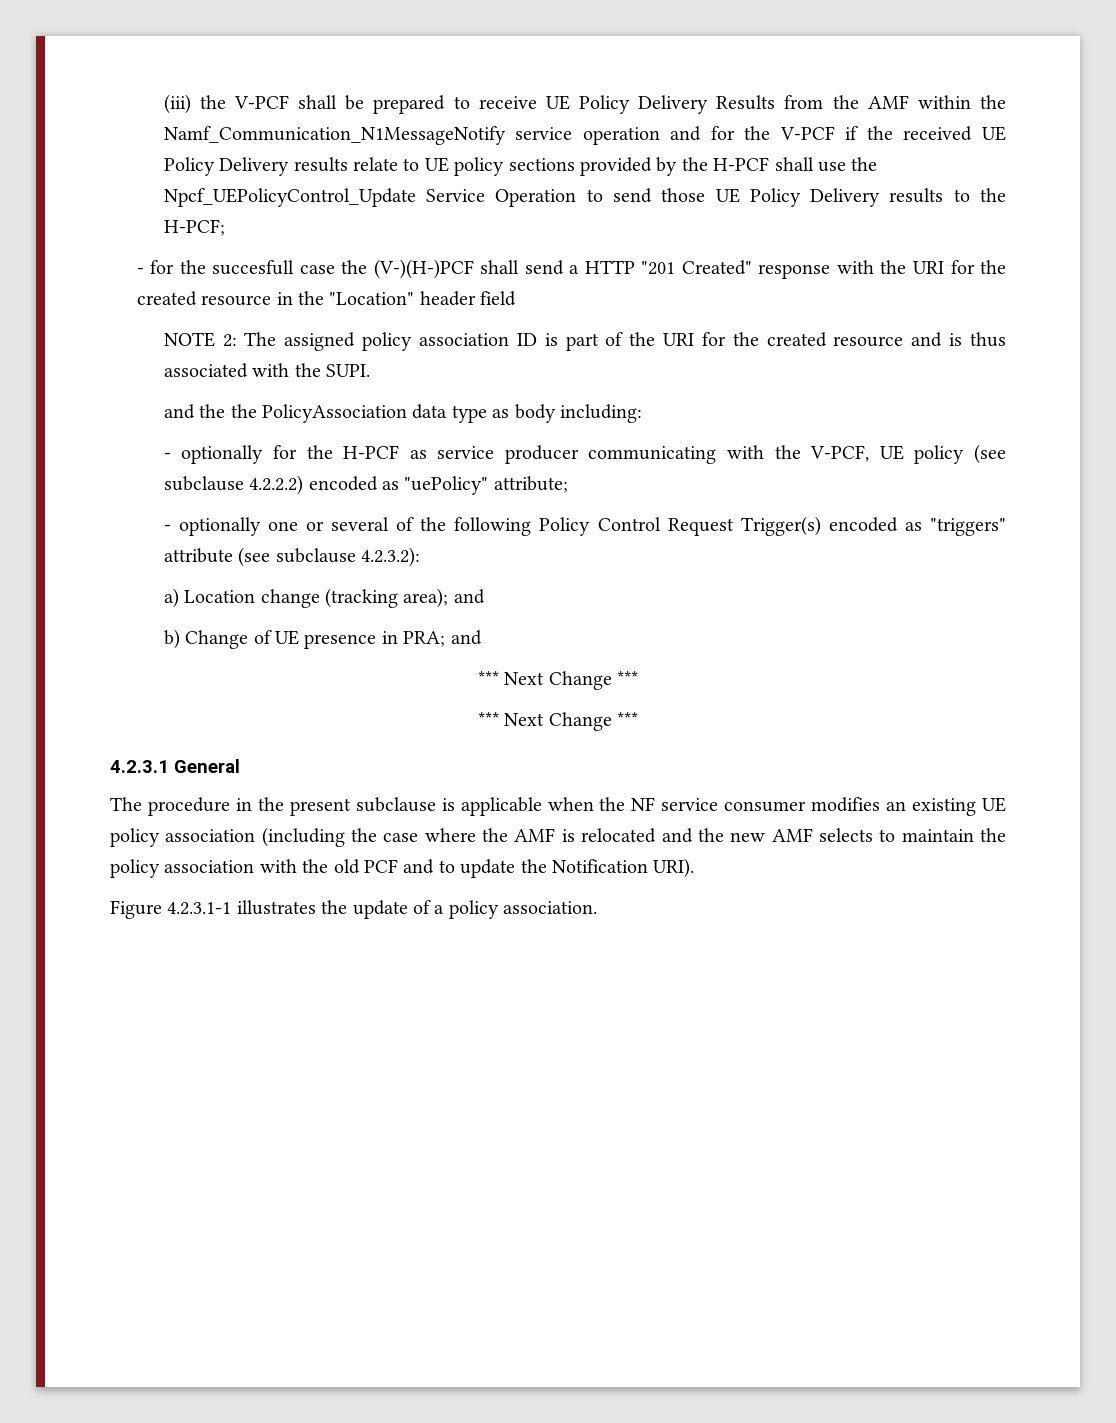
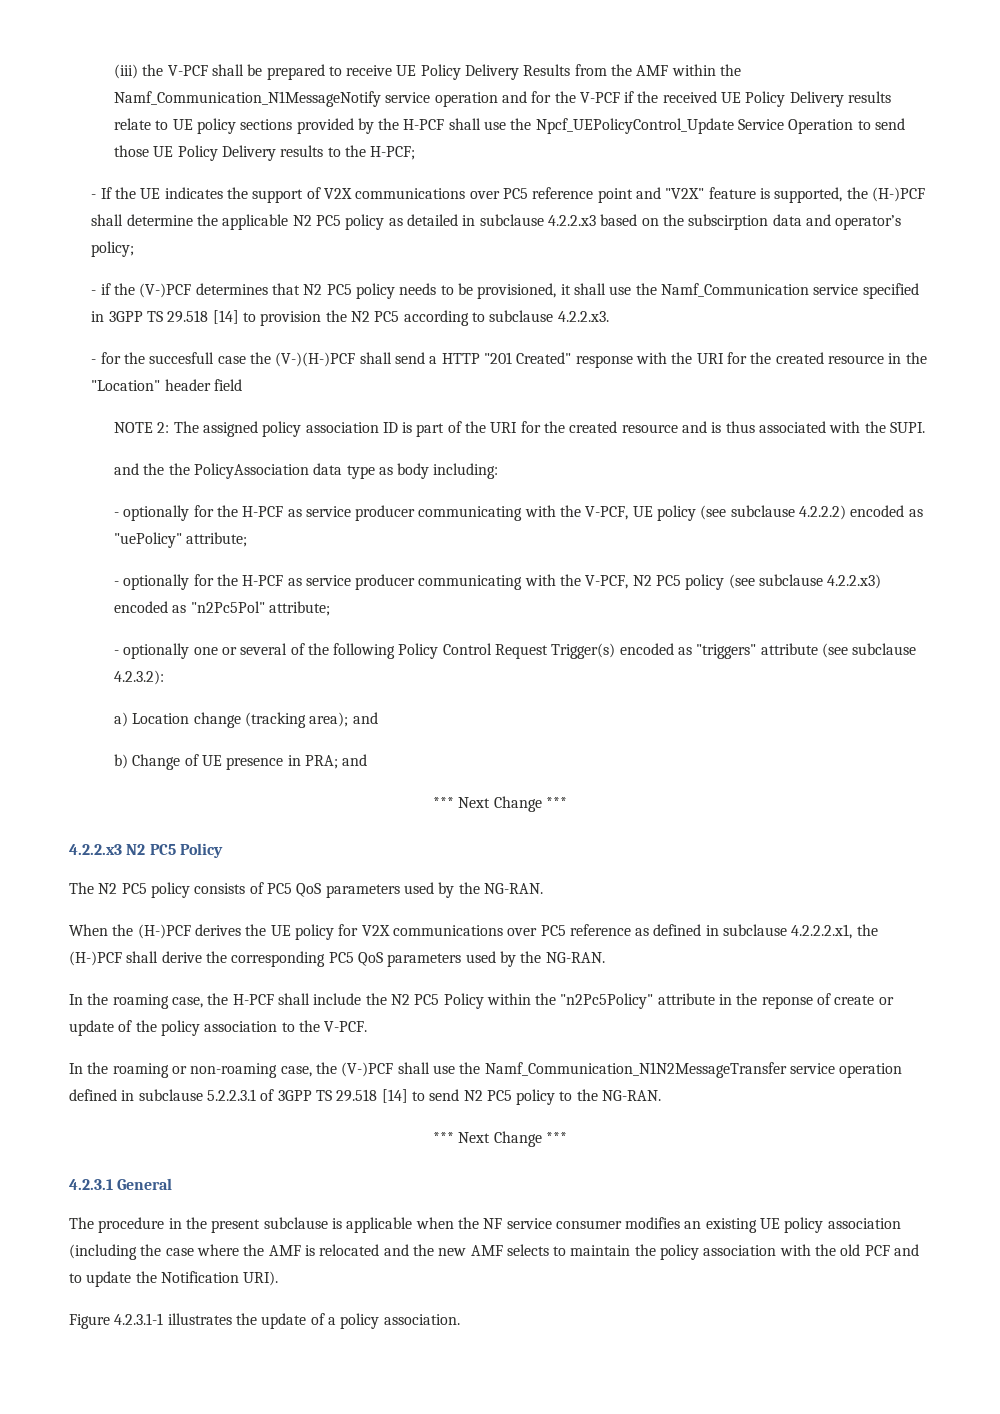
+ - If the UE indicates the support of V2X communications over PC5 reference point and "V2X" feature is supported, the (H-)PCF shall determine the applicable N2 PC5 policy as detailed in subclause 4.2.2.x3 based on the subscirption data and operator’s policy;
+ - if the (V-)PCF determines that N2 PC5 policy needs to be provisioned, it shall use the Namf_Communication service specified in 3GPP TS 29.518 [14] to provision the N2 PC5 according to subclause 4.2.2.x3.
+ - optionally for the H-PCF as service producer communicating with the V-PCF, N2 PC5 policy (see subclause 4.2.2.x3) encoded as "n2Pc5Pol" attribute;
+ 4.2.2.x3 N2 PC5 Policy
+ The N2 PC5 policy consists of PC5 QoS parameters used by the NG-RAN.
+ When the (H-)PCF derives the UE policy for V2X communications over PC5 reference as defined in subclause 4.2.2.2.x1, the (H-)PCF shall derive the corresponding PC5 QoS parameters used by the NG-RAN.
+ In the roaming case, the H-PCF shall include the N2 PC5 Policy within the "n2Pc5Policy" attribute in the reponse of create or update of the policy association to the V-PCF.
+ In the roaming or non-roaming case, the (V-)PCF shall use the Namf_Communication_N1N2MessageTransfer service operation defined in subclause 5.2.2.3.1 of 3GPP TS 29.518 [14] to send N2 PC5 policy to the NG-RAN.

